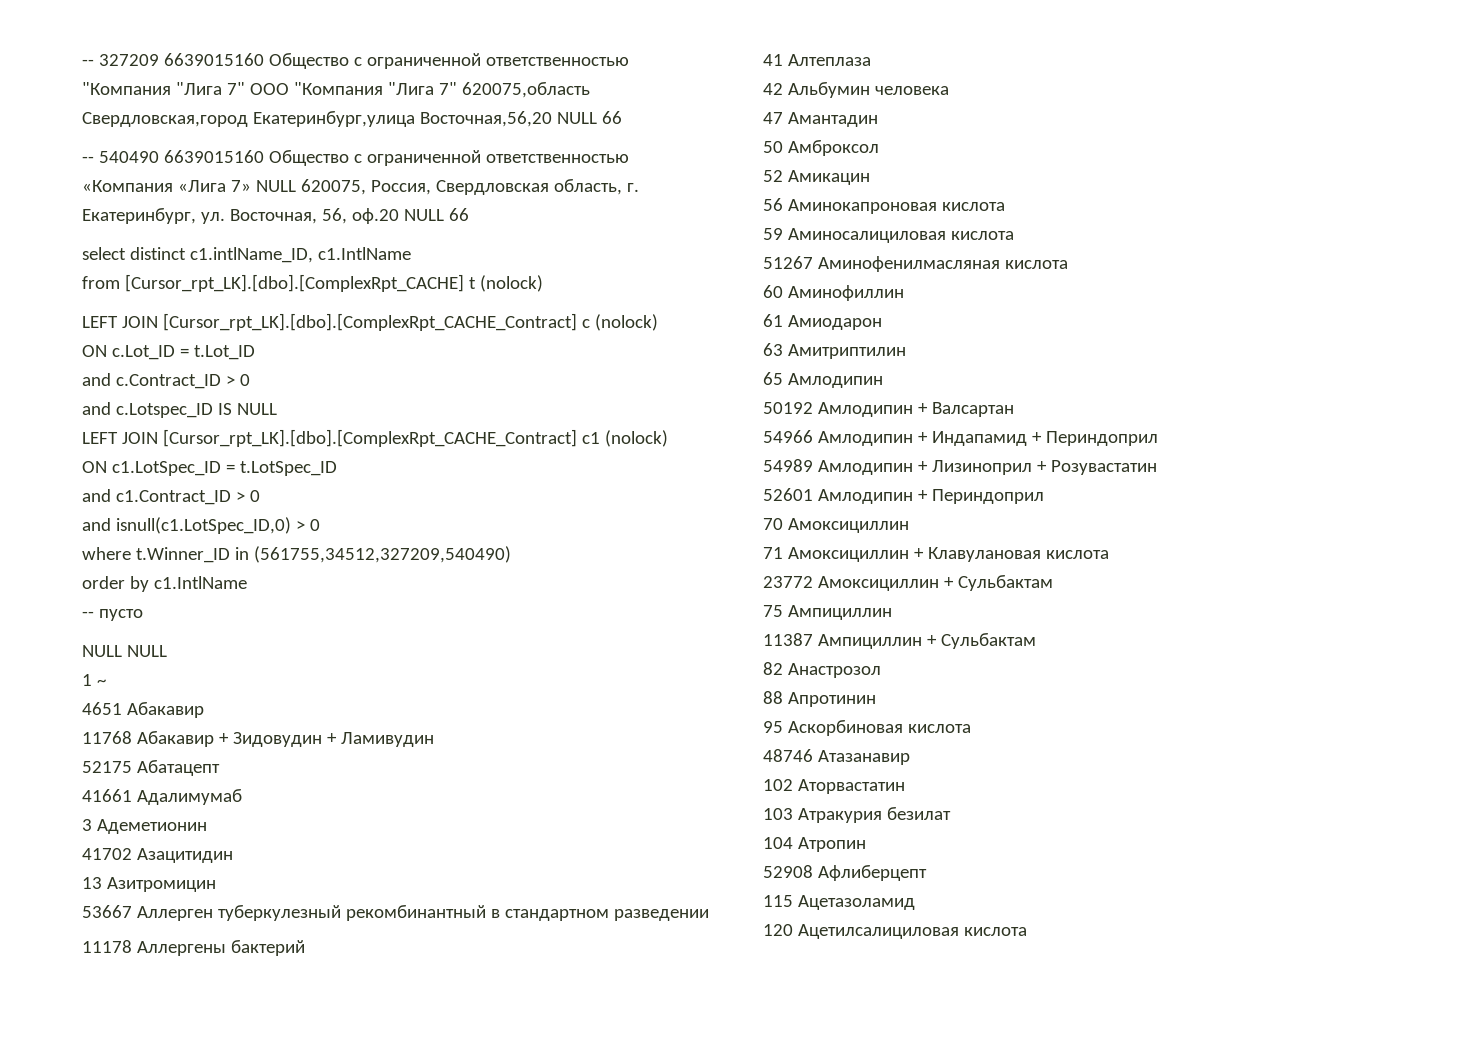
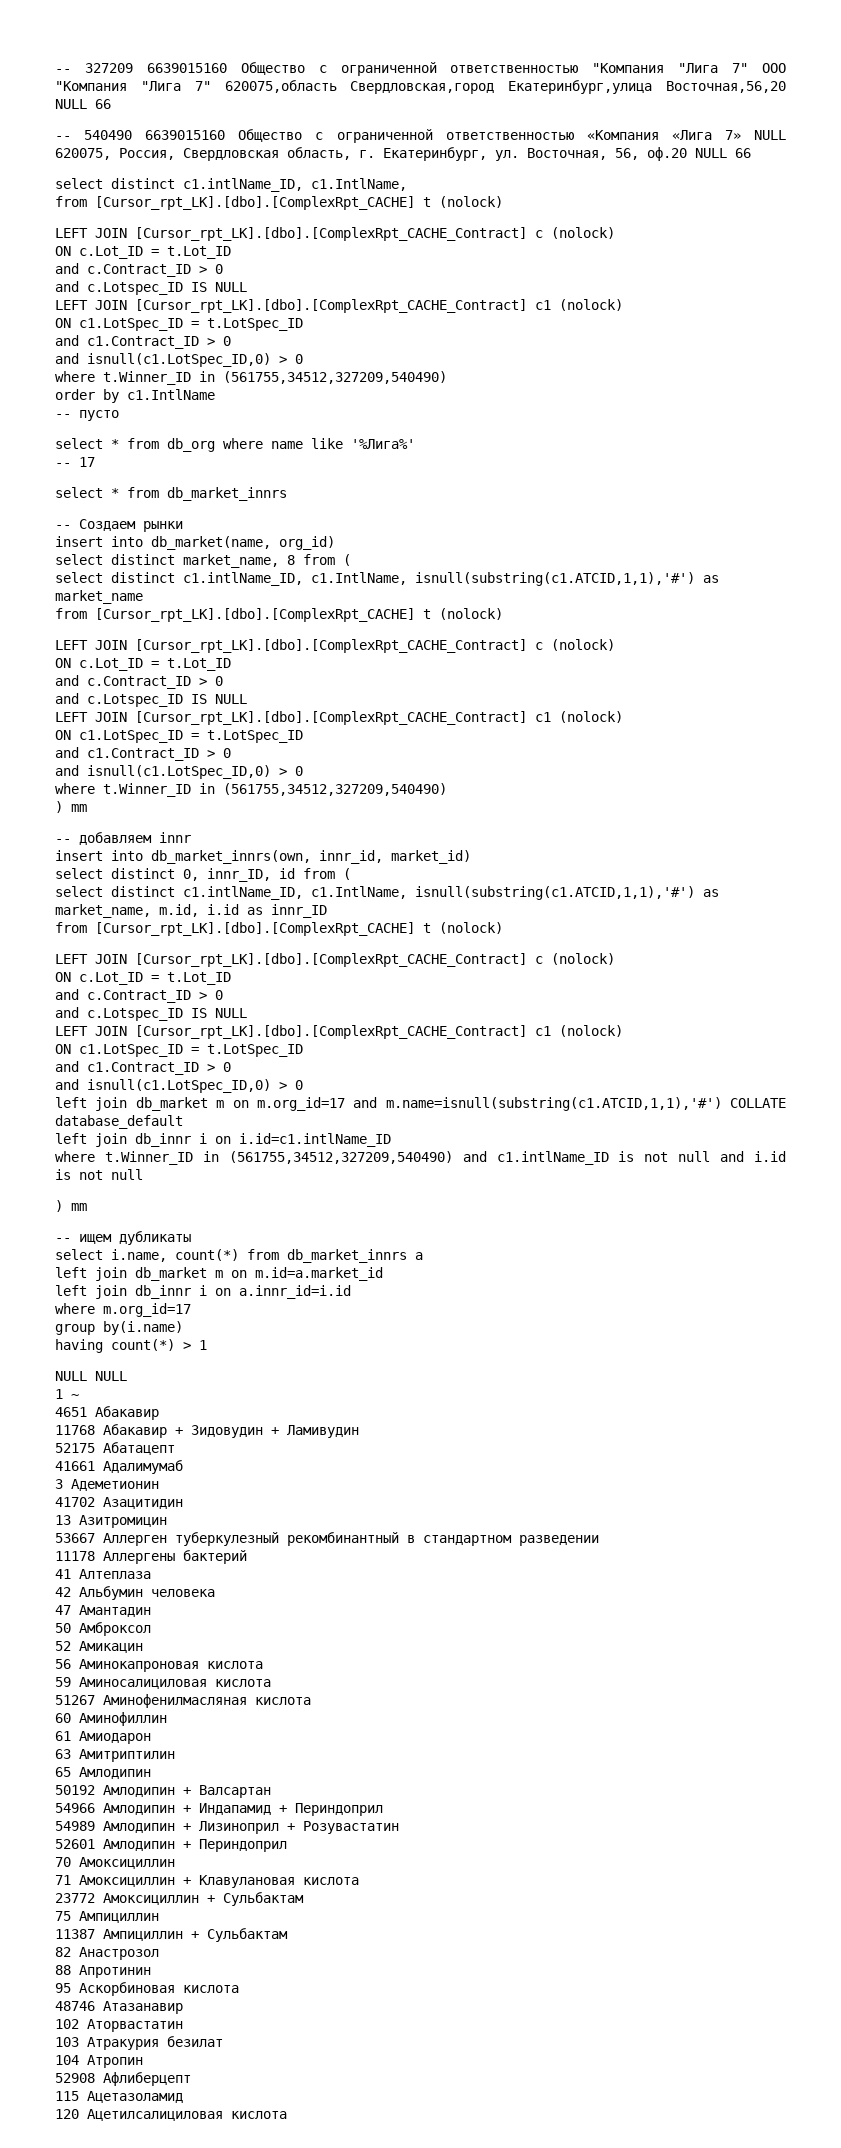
  -- 540490 6639015160 Общество с ограниченной ответственностью «Компания «Лига 7» NULL 620075, Россия, Свердловская область, г. Екатеринбург, ул. Восточная, 56, оф.20 NULL 66
- select distinct c1.intlName_ID, c1.IntlName
+ select distinct c1.intlName_ID, c1.IntlName,
+ select * from db_org where name like '%Лига%'
+ -- 17
+ select * from db_market_innrs
+ -- Создаем рынки
+ insert into db_market(name, org_id)
+ select distinct market_name, 8 from (
+ select distinct c1.intlName_ID, c1.IntlName, isnull(substring(c1.ATCID,1,1),'#') as market_name
+ from [Cursor_rpt_LK].[dbo].[ComplexRpt_CACHE] t (nolock)
+ LEFT JOIN [Cursor_rpt_LK].[dbo].[ComplexRpt_CACHE_Contract] c (nolock)
+ ON c.Lot_ID = t.Lot_ID
+ and c.Contract_ID > 0
+ and c.Lotspec_ID IS NULL
+ LEFT JOIN [Cursor_rpt_LK].[dbo].[ComplexRpt_CACHE_Contract] c1 (nolock)
+ ON c1.LotSpec_ID = t.LotSpec_ID
+ and c1.Contract_ID > 0
+ and isnull(c1.LotSpec_ID,0) > 0
+ where t.Winner_ID in (561755,34512,327209,540490)
+ ) mm
+ -- добавляем innr
+ insert into db_market_innrs(own, innr_id, market_id)
+ select distinct 0, innr_ID, id from (
+ select distinct c1.intlName_ID, c1.IntlName, isnull(substring(c1.ATCID,1,1),'#') as market_name, m.id, i.id as innr_ID
+ from [Cursor_rpt_LK].[dbo].[ComplexRpt_CACHE] t (nolock)
+ LEFT JOIN [Cursor_rpt_LK].[dbo].[ComplexRpt_CACHE_Contract] c (nolock)
+ ON c.Lot_ID = t.Lot_ID
+ and c.Contract_ID > 0
+ and c.Lotspec_ID IS NULL
+ LEFT JOIN [Cursor_rpt_LK].[dbo].[ComplexRpt_CACHE_Contract] c1 (nolock)
+ ON c1.LotSpec_ID = t.LotSpec_ID
+ and c1.Contract_ID > 0
+ and isnull(c1.LotSpec_ID,0) > 0
+ left join db_market m on m.org_id=17 and m.name=isnull(substring(c1.ATCID,1,1),'#') COLLATE database_default
+ left join db_innr i on i.id=c1.intlName_ID
+ where t.Winner_ID in (561755,34512,327209,540490) and c1.intlName_ID is not null and i.id is not null
+ ) mm
+ -- ищем дубликаты
+ select i.name, count(*) from db_market_innrs a
+ left join db_market m on m.id=a.market_id
+ left join db_innr i on a.innr_id=i.id
+ where m.org_id=17
+ group by(i.name)
+ having count(*) > 1

